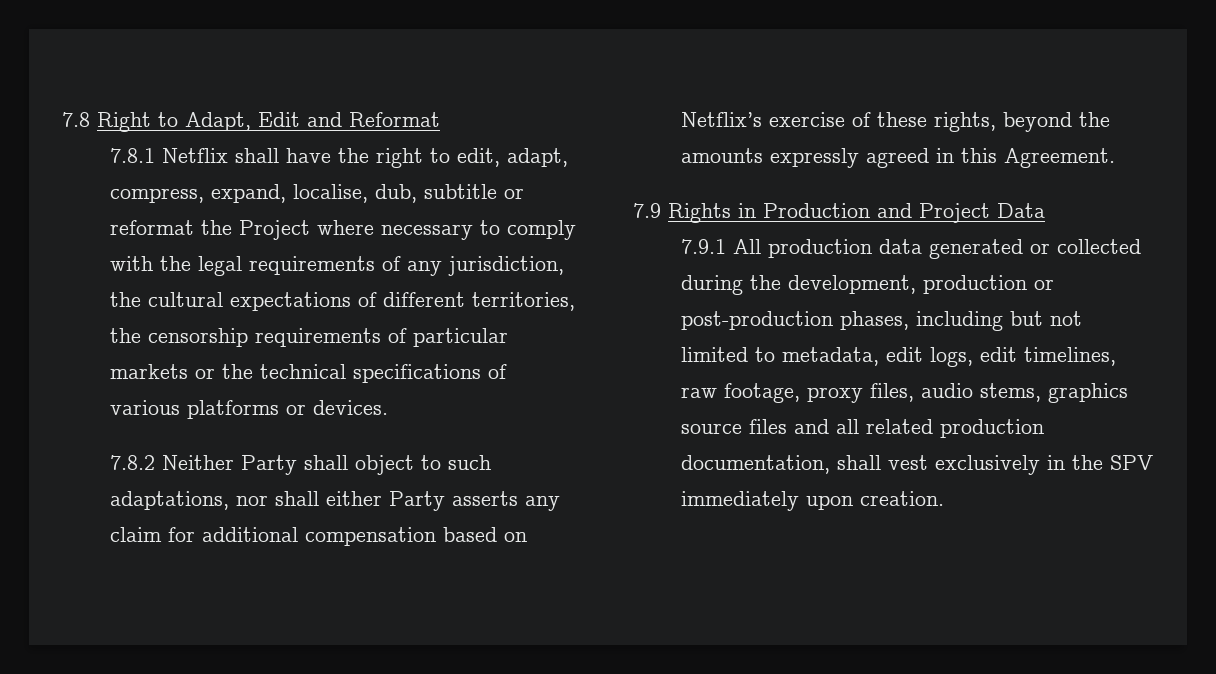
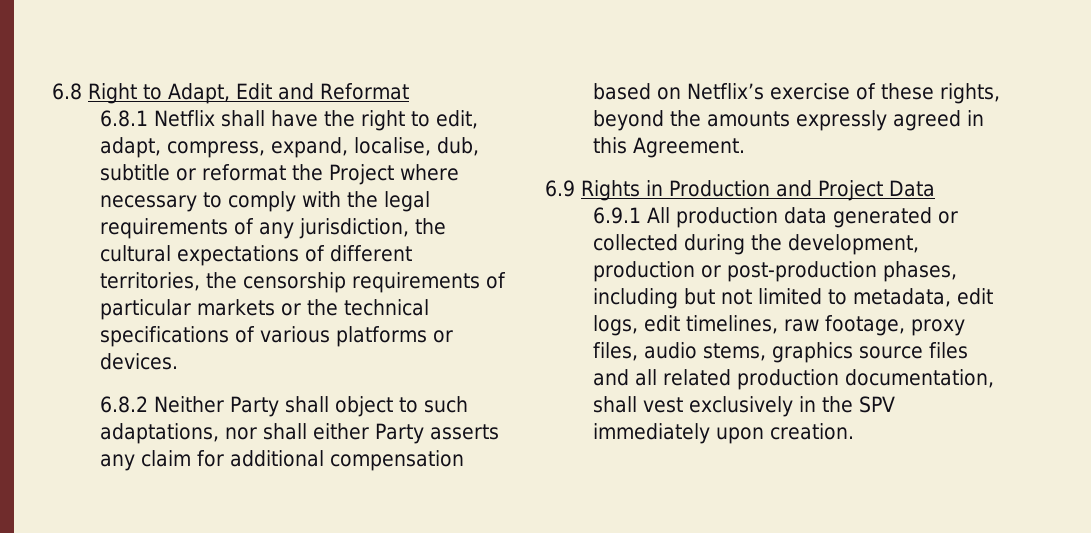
- 7.8 Right to Adapt, Edit and Reformat
+ 6.8 Right to Adapt, Edit and Reformat
- 7.8.1 Netflix shall have the right to edit, adapt, compress, expand, localise, dub, subtitle or reformat the Project where necessary to comply with the legal requirements of any jurisdiction, the cultural expectations of different territories, the censorship requirements of particular markets or the technical specifications of various platforms or devices.
+ 6.8.1 Netflix shall have the right to edit, adapt, compress, expand, localise, dub, subtitle or reformat the Project where necessary to comply with the legal requirements of any jurisdiction, the cultural expectations of different territories, the censorship requirements of particular markets or the technical specifications of various platforms or devices.
- 7.8.2 Neither Party shall object to such adaptations, nor shall either Party asserts any claim for additional compensation based on Netflix’s exercise of these rights, beyond the amounts expressly agreed in this Agreement.
+ 6.8.2 Neither Party shall object to such adaptations, nor shall either Party asserts any claim for additional compensation based on Netflix’s exercise of these rights, beyond the amounts expressly agreed in this Agreement.
- 7.9 Rights in Production and Project Data
+ 6.9 Rights in Production and Project Data
- 7.9.1 All production data generated or collected during the development, production or post-production phases, including but not limited to metadata, edit logs, edit timelines, raw footage, proxy files, audio stems, graphics source files and all related production documentation, shall vest exclusively in the SPV immediately upon creation.
+ 6.9.1 All production data generated or collected during the development, production or post-production phases, including but not limited to metadata, edit logs, edit timelines, raw footage, proxy files, audio stems, graphics source files and all related production documentation, shall vest exclusively in the SPV immediately upon creation.

